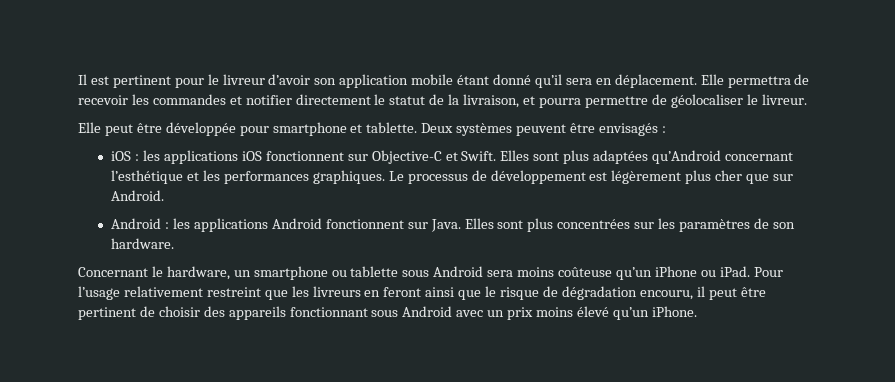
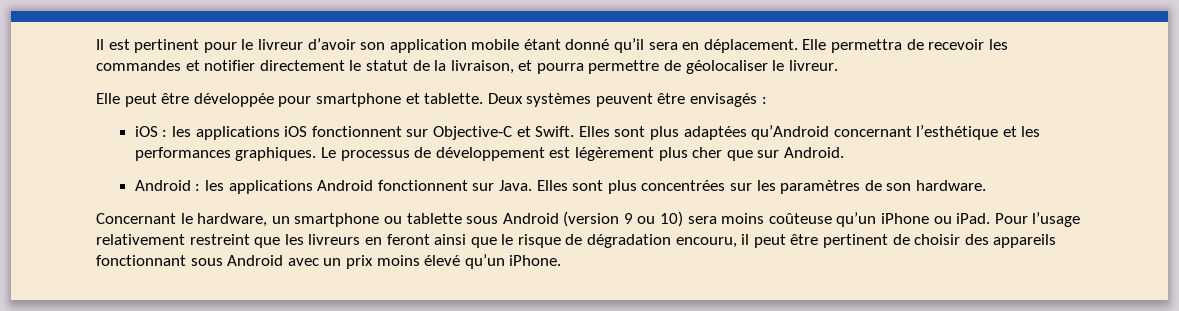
- Concernant le hardware, un smartphone ou tablette sous Android sera moins coûteuse qu’un iPhone ou iPad.
+ Concernant le hardware, un smartphone ou tablette sous Android (version 9 ou 10) sera moins coûteuse qu’un iPhone ou iPad.

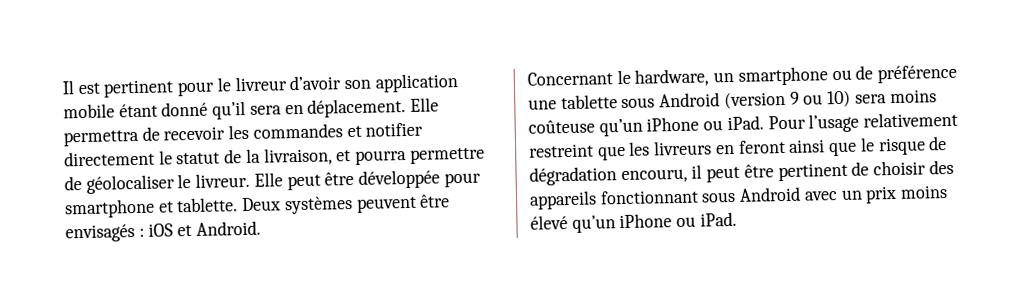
- Elle permettra de recevoir les commandes et notifier directement le statut de la livraison, et pourra permettre de géolocaliser le livreur.
- Elle peut être développée pour smartphone et tablette.
+ Elle permettra de recevoir les commandes et notifier directement le statut de la livraison, et pourra permettre de géolocaliser le livreur. Elle peut être développée pour smartphone et tablette.
- Deux systèmes peuvent être envisagés :
- iOS : les applications iOS fonctionnent sur Objective-C et Swift. Elles sont plus adaptées qu’Android concernant l’esthétique et les performances graphiques. Le processus de développement est légèrement plus cher que sur Android.
- Android : les applications Android fonctionnent sur Java. Elles sont plus concentrées sur les paramètres de son hardware.
+ Deux systèmes peuvent être envisagés : iOS et Android.
- Concernant le hardware, un smartphone ou tablette sous Android (version 9 ou 10) sera moins coûteuse qu’un iPhone ou iPad.
+ Concernant le hardware, un smartphone ou de préférence une tablette sous Android (version 9 ou 10) sera moins coûteuse qu’un iPhone ou iPad.
- Pour l’usage relativement restreint que les livreurs en feront ainsi que le risque de dégradation encouru, il peut être pertinent de choisir des appareils fonctionnant sous Android avec un prix moins élevé qu’un iPhone.
+ Pour l’usage relativement restreint que les livreurs en feront ainsi que le risque de dégradation encouru, il peut être pertinent de choisir des appareils fonctionnant sous Android avec un prix moins élevé qu’un iPhone ou iPad.

